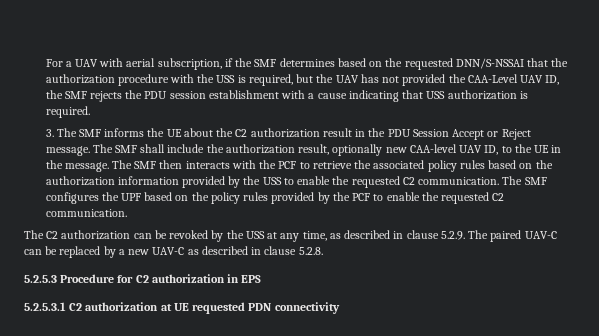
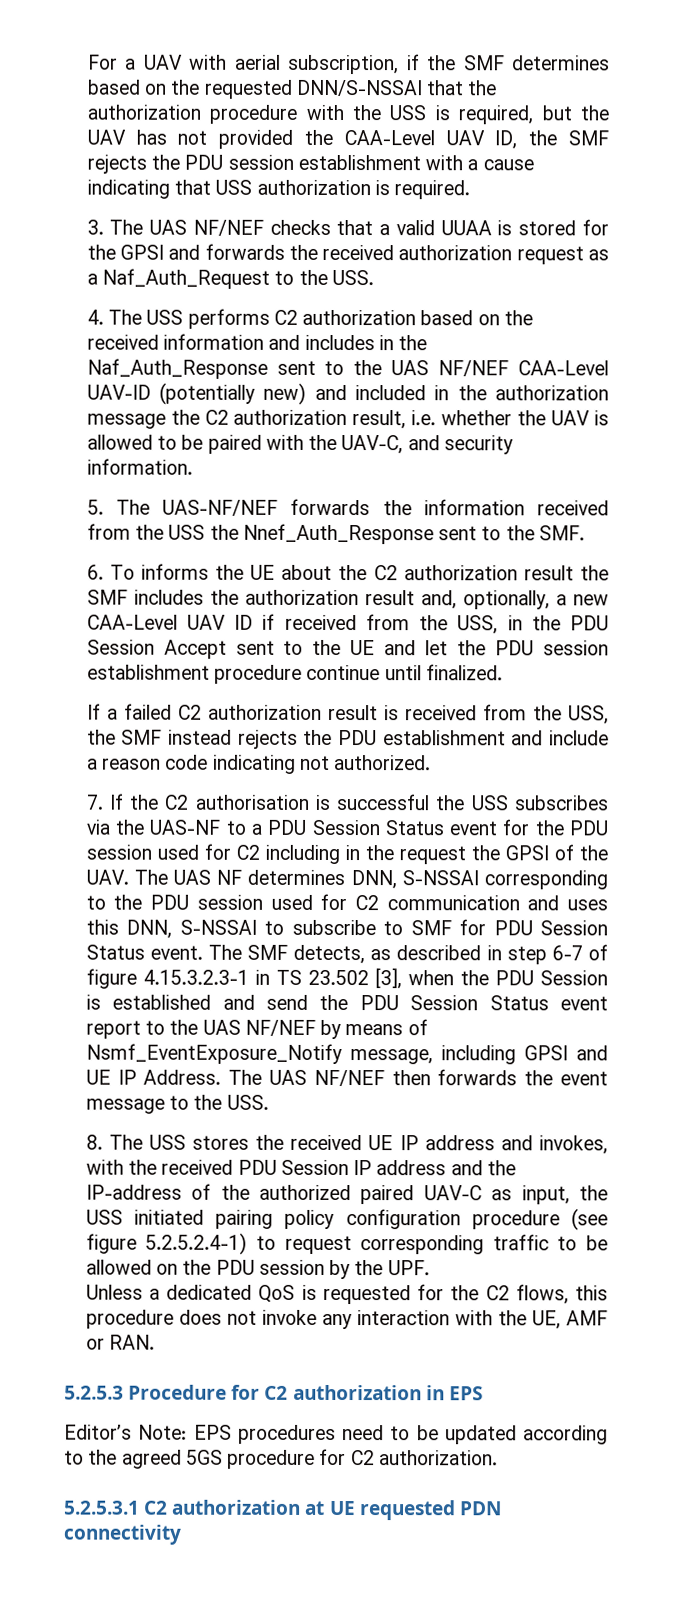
- 3. The SMF informs the UE about the C2 authorization result in the PDU Session Accept or Reject message. The SMF shall include the authorization result, optionally new CAA-level UAV ID, to the UE in the message. The SMF then interacts with the PCF to retrieve the associated policy rules based on the authorization information provided by the USS to enable the requested C2 communication. The SMF configures the UPF based on the policy rules provided by the PCF to enable the requested C2 communication.
- The C2 authorization can be revoked by the USS at any time, as described in clause 5.2.9. The paired UAV-C can be replaced by a new UAV-C as described in clause 5.2.8.
+ 3. The UAS NF/NEF checks that a valid UUAA is stored for the GPSI and forwards the received authorization request as a Naf_Auth_Request to the USS.
+ 4. The USS performs C2 authorization based on the received information and includes in the Naf_Auth_Response sent to the UAS NF/NEF CAA-Level UAV-ID (potentially new) and included in the authorization message the C2 authorization result, i.e. whether the UAV is allowed to be paired with the UAV-C, and security information.
+ 5. The UAS-NF/NEF forwards the information received from the USS the Nnef_Auth_Response sent to the SMF.
+ 6. To informs the UE about the C2 authorization result the SMF includes the authorization result and, optionally, a new CAA-Level UAV ID if received from the USS, in the PDU Session Accept sent to the UE and let the PDU session establishment procedure continue until finalized.
+ If a failed C2 authorization result is received from the USS, the SMF instead rejects the PDU establishment and include a reason code indicating not authorized.
+ 7. If the C2 authorisation is successful the USS subscribes via the UAS-NF to a PDU Session Status event for the PDU session used for C2 including in the request the GPSI of the UAV. The UAS NF determines DNN, S-NSSAI corresponding to the PDU session used for C2 communication and uses this DNN, S-NSSAI to subscribe to SMF for PDU Session Status event. The SMF detects, as described in step 6-7 of figure 4.15.3.2.3-1 in TS 23.502 [3], when the PDU Session is established and send the PDU Session Status event report to the UAS NF/NEF by means of Nsmf_EventExposure_Notify message, including GPSI and UE IP Address. The UAS NF/NEF then forwards the event message to the USS.
+ 8. The USS stores the received UE IP address and invokes, with the received PDU Session IP address and the IP-address of the authorized paired UAV-C as input, the USS initiated pairing policy configuration procedure (see figure 5.2.5.2.4-1) to request corresponding traffic to be allowed on the PDU session by the UPF.
+ Unless a dedicated QoS is requested for the C2 flows, this procedure does not invoke any interaction with the UE, AMF or RAN.
+ Editor’s Note: EPS procedures need to be updated according to the agreed 5GS procedure for C2 authorization.

